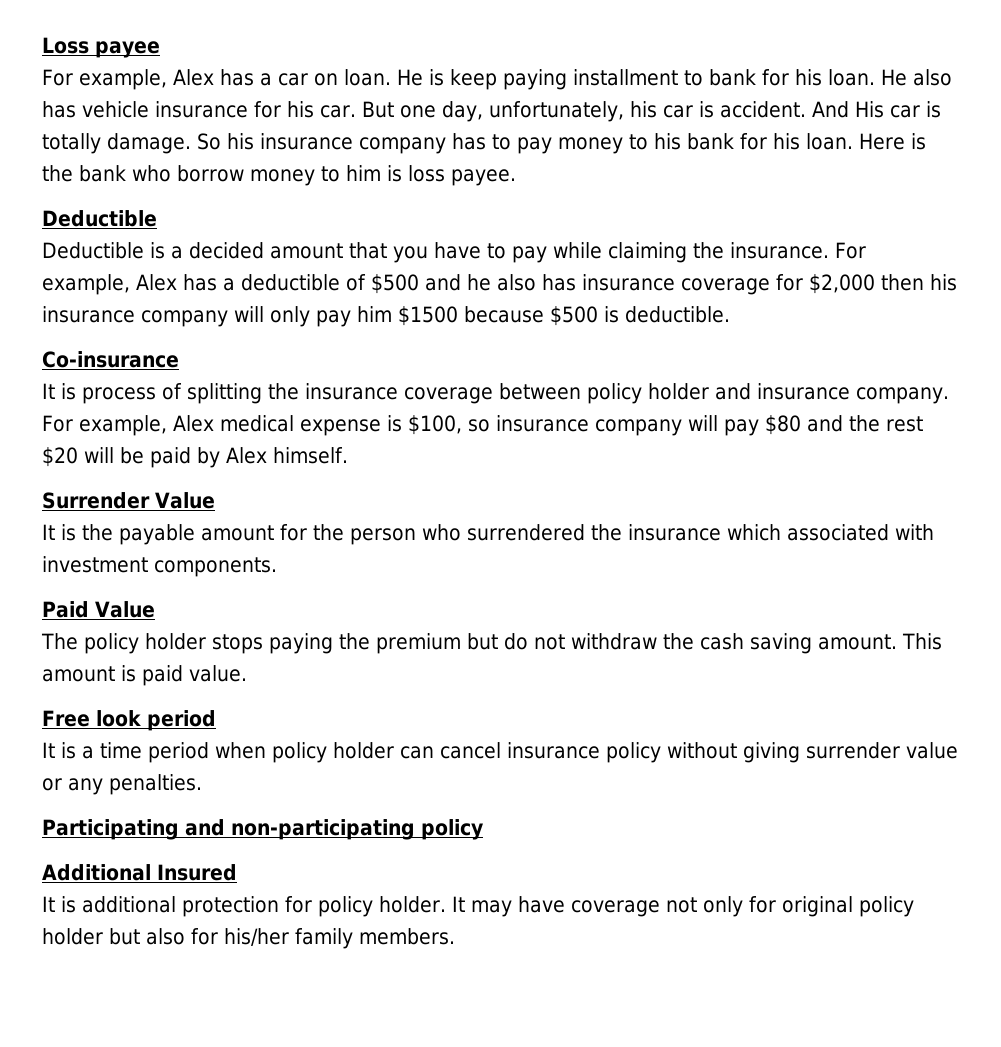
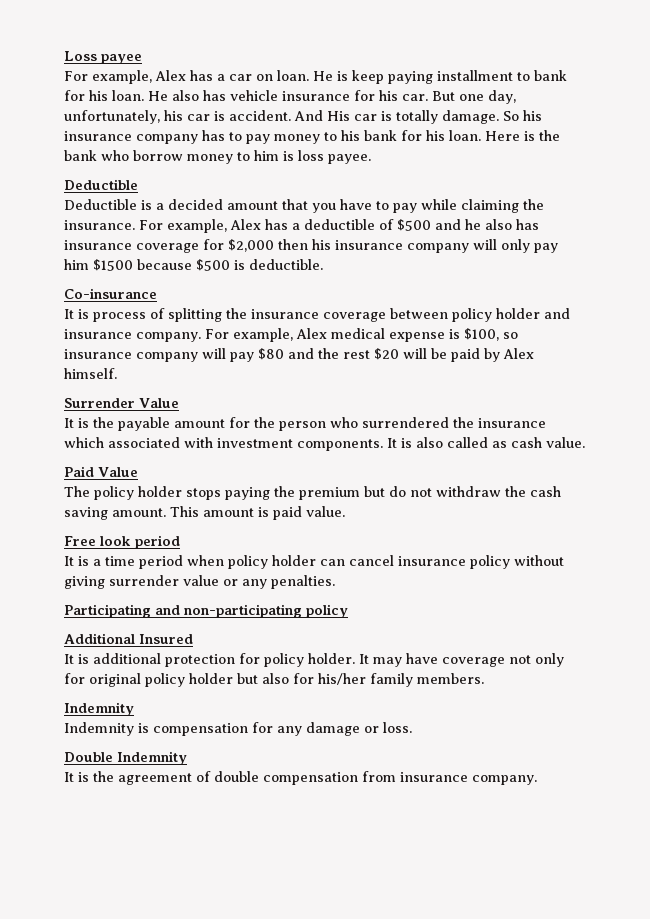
+ It is also called as cash value.
  It may have coverage not only for original policy holder but also for his/her family members.
+ Indemnity
+ Indemnity is compensation for any damage or loss.
+ Double Indemnity
+ It is the agreement of double compensation from insurance company.

